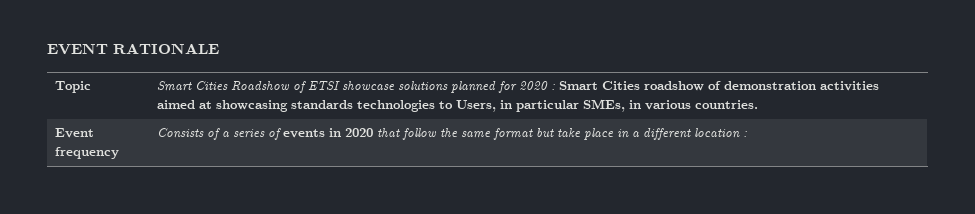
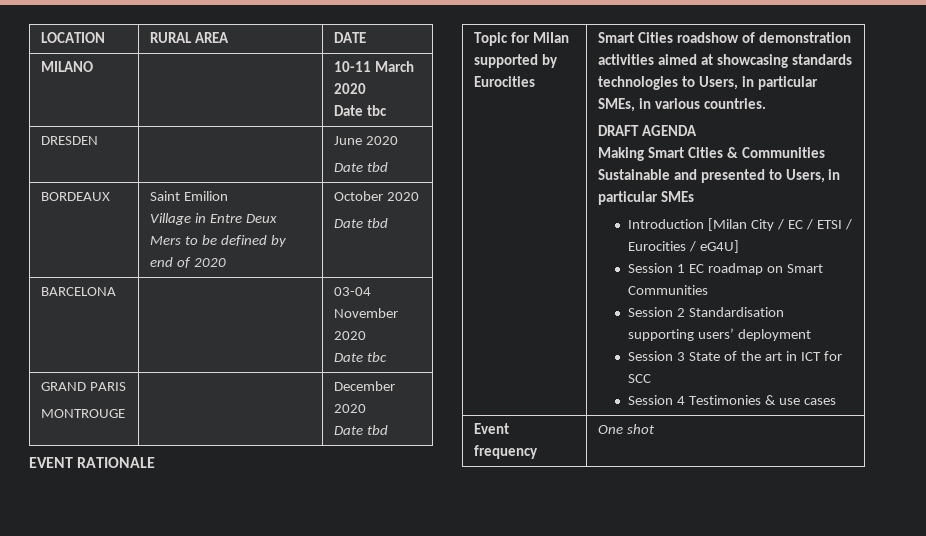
+ LOCATION | RURAL AREA | DATE
+ MILANO | | 10-11 March 2020
+ Date tbc
+ DRESDEN | | June 2020
+ Date tbd
+ BORDEAUX | Saint Emilion
+ Village in Entre Deux Mers to be defined by end of 2020 | October 2020
+ Date tbd
+ BARCELONA | | 03-04 November 2020
+ Date tbc
+ GRAND PARIS
+ MONTROUGE | | December 2020
+ Date tbd
  EVENT RATIONALE
- Topic | Smart Cities Roadshow of ETSI showcase solutions planned for 2020 : Smart Cities roadshow of demonstration activities aimed at showcasing standards technologies to Users, in particular SMEs, in various countries.
+ Topic for MiIan supported by Eurocities | Smart Cities roadshow of demonstration activities aimed at showcasing standards technologies to Users, in particular SMEs, in various countries.
- Event frequency | Consists of a series of events in 2020 that follow the same format but take place in a different location :
+ DRAFT AGENDA
+ Making Smart Cities & Communities Sustainable and presented to Users, in particular SMEs
+ Introduction [Milan City / EC / ETSI / Eurocities / eG4U]
+ Session 1 EC roadmap on Smart Communities
+ Session 2 Standardisation supporting users’ deployment
+ Session 3 State of the art in ICT for SCC
+ Session 4 Testimonies & use cases
+ Event frequency | One shot

